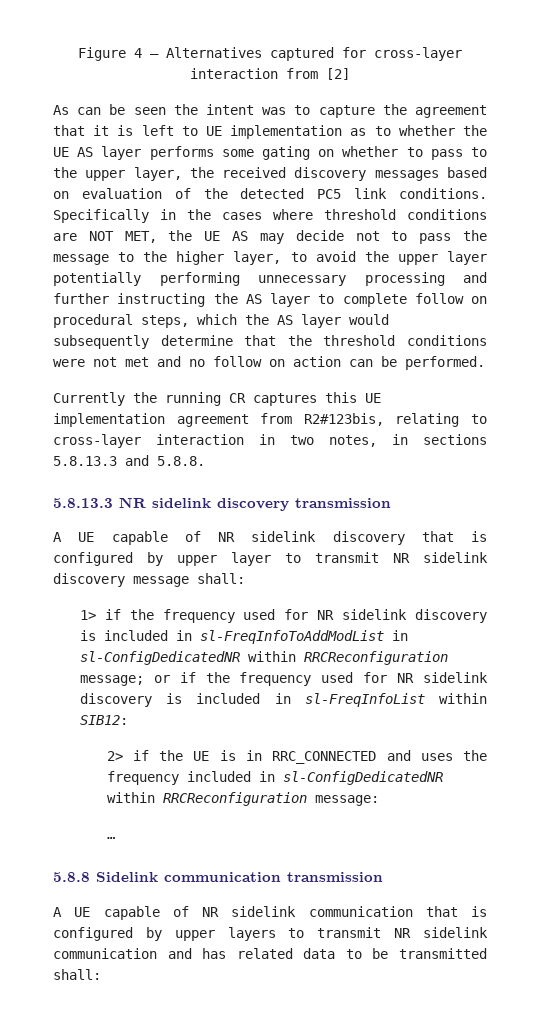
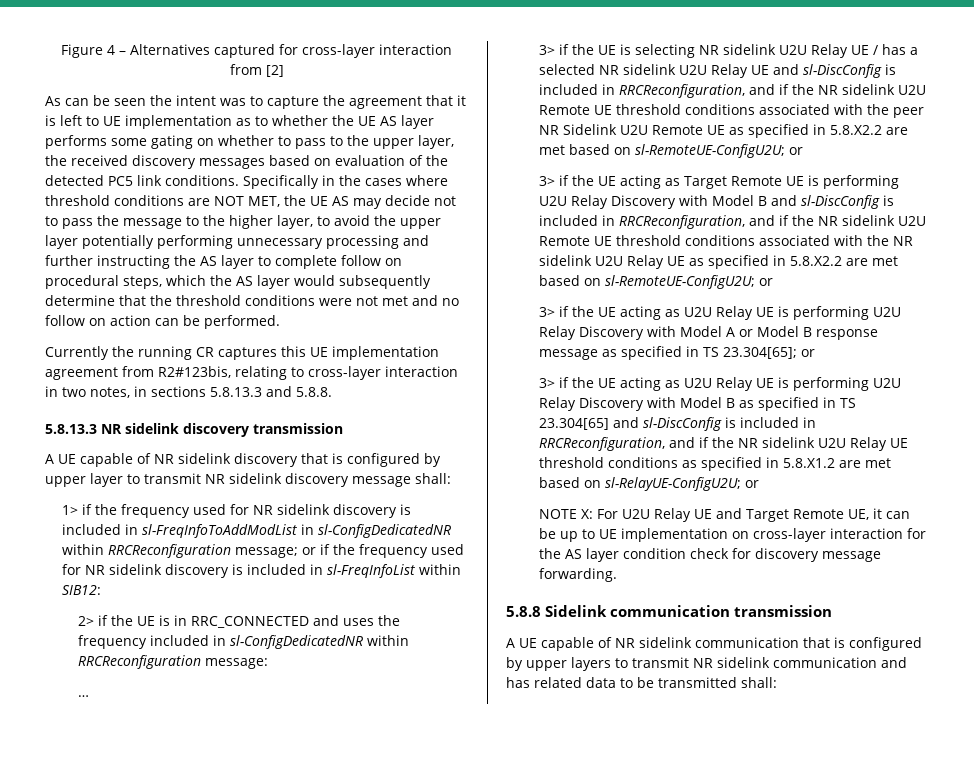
+ 3> if the UE is selecting NR sidelink U2U Relay UE / has a selected NR sidelink U2U Relay UE and sl-DiscConfig is included in RRCReconfiguration, and if the NR sidelink U2U Remote UE threshold conditions associated with the peer NR Sidelink U2U Remote UE as specified in 5.8.X2.2 are met based on sl-RemoteUE-ConfigU2U; or
+ 3> if the UE acting as Target Remote UE is performing U2U Relay Discovery with Model B and sl-DiscConfig is included in RRCReconfiguration, and if the NR sidelink U2U Remote UE threshold conditions associated with the NR sidelink U2U Relay UE as specified in 5.8.X2.2 are met based on sl-RemoteUE-ConfigU2U; or
+ 3> if the UE acting as U2U Relay UE is performing U2U Relay Discovery with Model A or Model B response message as specified in TS 23.304[65]; or
+ 3> if the UE acting as U2U Relay UE is performing U2U Relay Discovery with Model B as specified in TS 23.304[65] and sl-DiscConfig is included in RRCReconfiguration, and if the NR sidelink U2U Relay UE threshold conditions as specified in 5.8.X1.2 are met based on sl-RelayUE-ConfigU2U; or
+ NOTE X: For U2U Relay UE and Target Remote UE, it can be up to UE implementation on cross-layer interaction for the AS layer condition check for discovery message forwarding.

